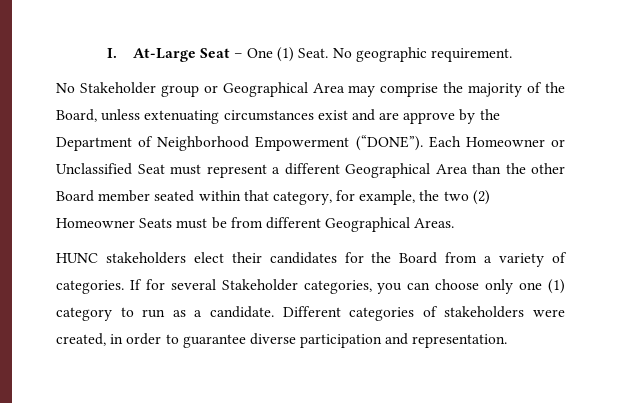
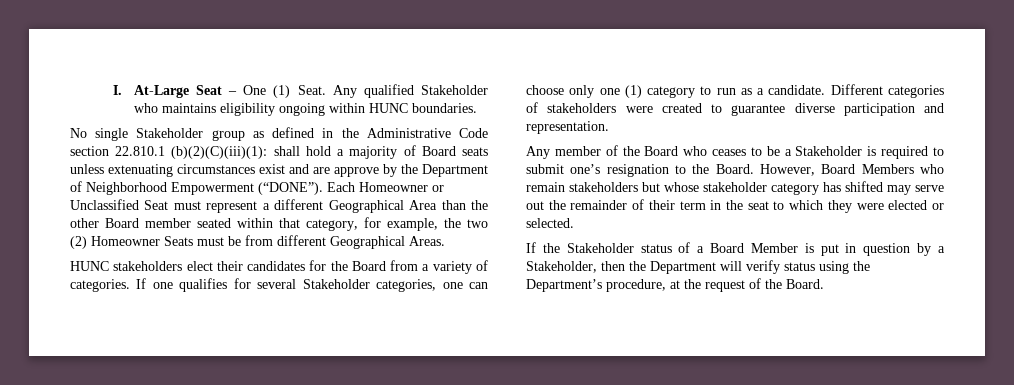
- No geographic requirement.
- No Stakeholder group or Geographical Area may comprise the majority of the Board, unless extenuating circumstances exist and are approve by the Department of Neighborhood Empowerment (“DONE”).
+ Any qualified Stakeholder who maintains eligibility ongoing within HUNC boundaries.
+ No single Stakeholder group as defined in the Administrative Code section 22.810.1 (b)(2)(C)(iii)(1): shall hold a majority of Board seats unless extenuating circumstances exist and are approve by the Department of Neighborhood Empowerment (“DONE”).
- If for several Stakeholder categories, you can choose only one (1) category to run as a candidate.
+ If one qualifies for several Stakeholder categories, one can choose only one (1) category to run as a candidate.
- Different categories of stakeholders were created, in order to guarantee diverse participation and representation.
+ Different categories of stakeholders were created to guarantee diverse participation and representation.
+ Any member of the Board who ceases to be a Stakeholder is required to submit one’s resignation to the Board. However, Board Members who remain stakeholders but whose stakeholder category has shifted may serve out the remainder of their term in the seat to which they were elected or selected.
+ If the Stakeholder status of a Board Member is put in question by a Stakeholder, then the Department will verify status using the Department’s procedure, at the request of the Board.

